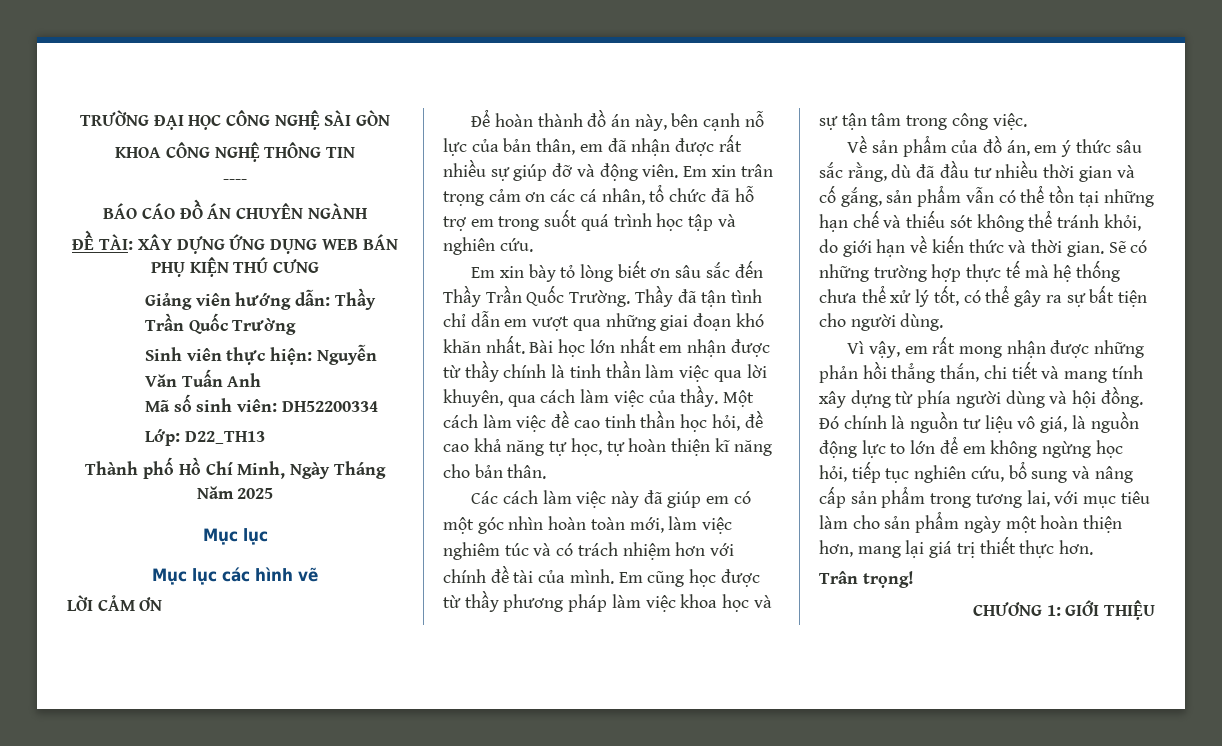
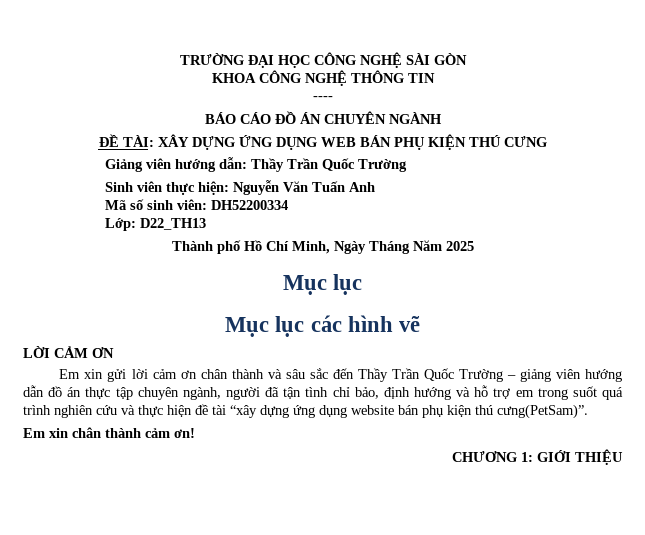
- Để hoàn thành đồ án này, bên cạnh nỗ lực của bản thân, em đã nhận được rất nhiều sự giúp đỡ và động viên. Em xin trân trọng cảm ơn các cá nhân, tổ chức đã hỗ trợ em trong suốt quá trình học tập và nghiên cứu.
- Em xin bày tỏ lòng biết ơn sâu sắc đến Thầy Trần Quốc Trường. Thầy đã tận tình chỉ dẫn em vượt qua những giai đoạn khó khăn nhất. Bài học lớn nhất em nhận được từ thầy chính là tinh thần làm việc qua lời khuyên, qua cách làm việc của thầy. Một cách làm việc đề cao tinh thần học hỏi, đề cao khả năng tự học, tự hoàn thiện kĩ năng cho bản thân.
- Các cách làm việc này đã giúp em có một góc nhìn hoàn toàn mới, làm việc nghiêm túc và có trách nhiệm hơn với chính đề tài của mình. Em cũng học được từ thầy phương pháp làm việc khoa học và sự tận tâm trong công việc.
- Về sản phẩm của đồ án, em ý thức sâu sắc rằng, dù đã đầu tư nhiều thời gian và cố gắng, sản phẩm vẫn có thể tồn tại những hạn chế và thiếu sót không thể tránh khỏi, do giới hạn về kiến thức và thời gian. Sẽ có những trường hợp thực tế mà hệ thống chưa thể xử lý tốt, có thể gây ra sự bất tiện cho người dùng.
- Vì vậy, em rất mong nhận được những phản hồi thẳng thắn, chi tiết và mang tính xây dựng từ phía người dùng và hội đồng. Đó chính là nguồn tư liệu vô giá, là nguồn động lực to lớn để em không ngừng học hỏi, tiếp tục nghiên cứu, bổ sung và nâng cấp sản phẩm trong tương lai, với mục tiêu làm cho sản phẩm ngày một hoàn thiện hơn, mang lại giá trị thiết thực hơn.
- Trân trọng!
+ Em xin gửi lời cảm ơn chân thành và sâu sắc đến Thầy Trần Quốc Trường – giảng viên hướng dẫn đồ án thực tập chuyên ngành, người đã tận tình chỉ bảo, định hướng và hỗ trợ em trong suốt quá trình nghiên cứu và thực hiện đề tài “xây dựng ứng dụng website bán phụ kiện thú cưng(PetSam)”.
+ Em xin chân thành cảm ơn!

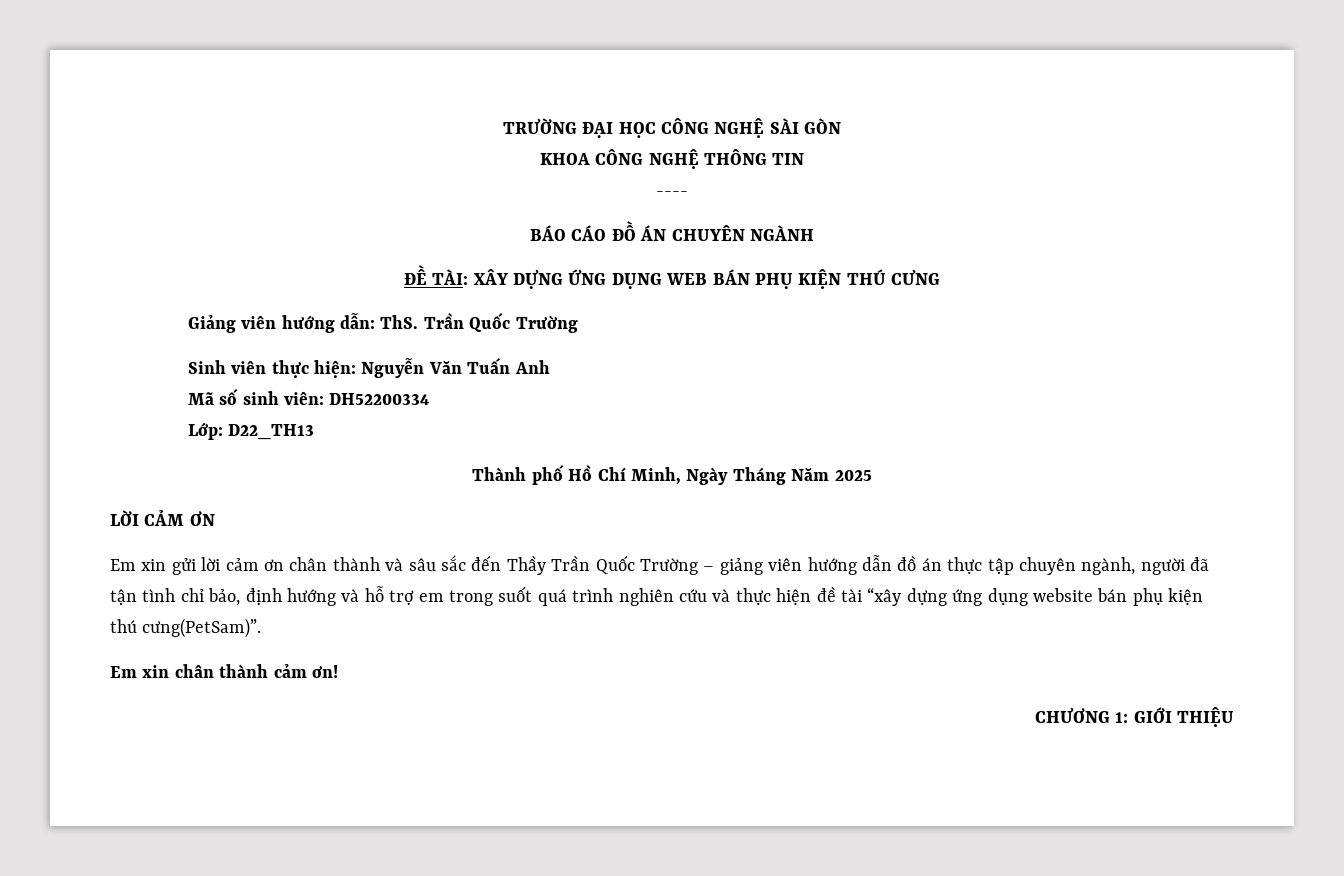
- Giảng viên hướng dẫn: Thầy Trần Quốc Trường
+ Giảng viên hướng dẫn: ThS. Trần Quốc Trường
  Thành phố Hồ Chí Minh, Ngày Tháng Năm 2025
- Mục lục
- Mục lục các hình vẽ

